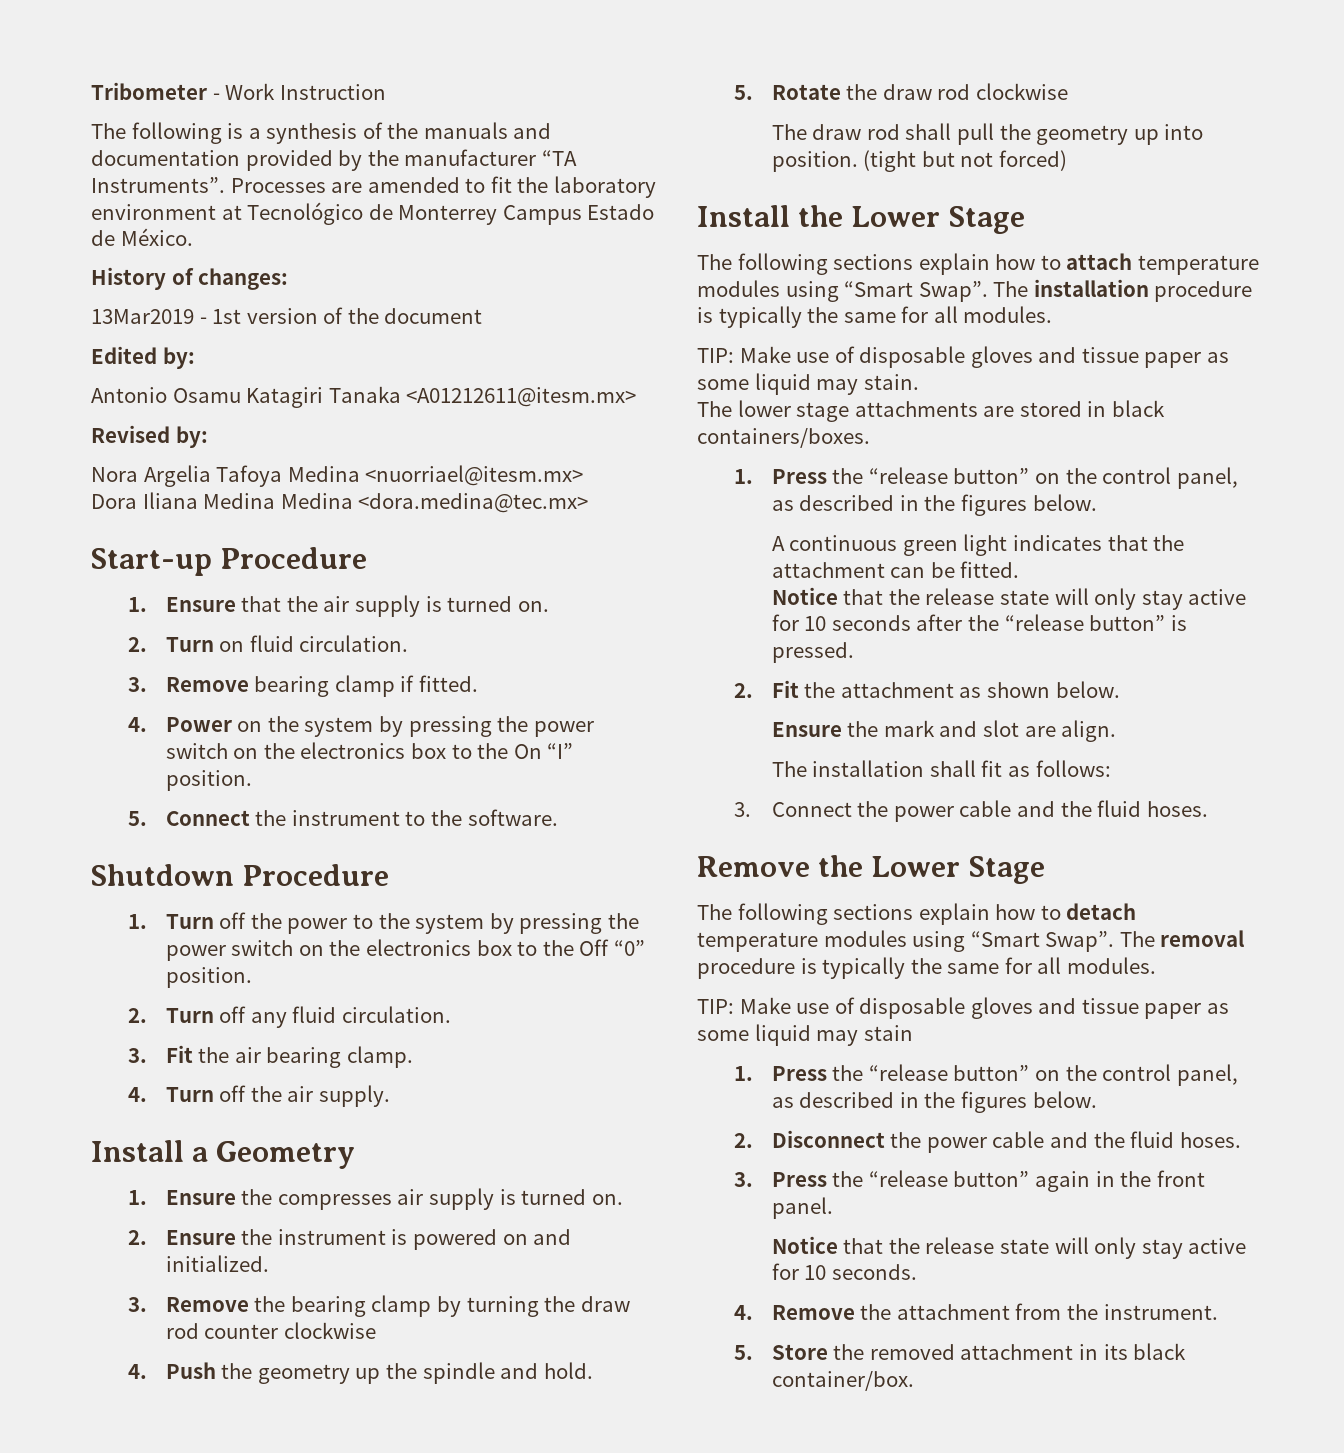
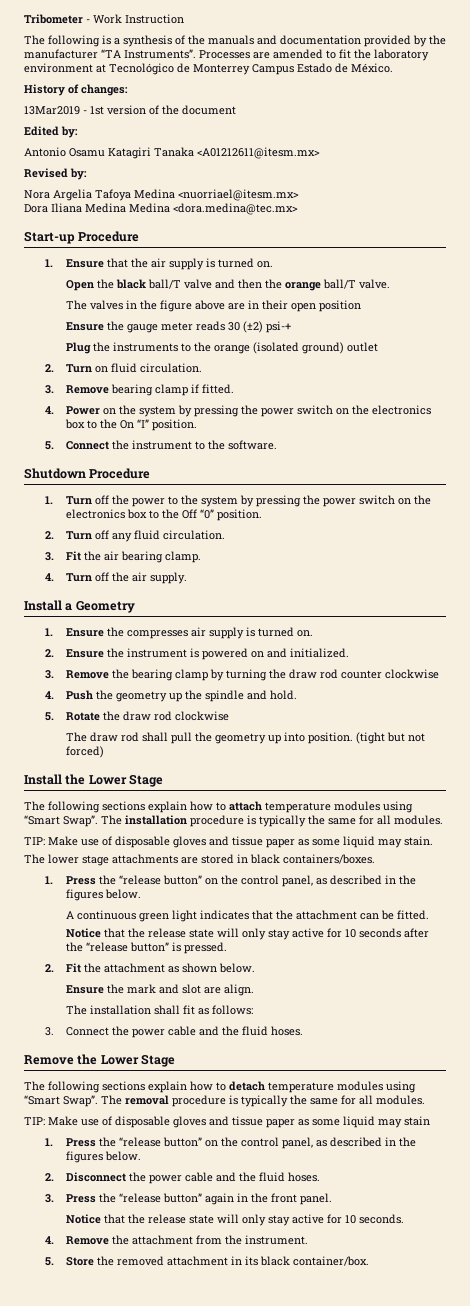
+ Open the black ball/T valve and then the orange ball/T valve.
+ The valves in the figure above are in their open position
+ Ensure the gauge meter reads 30 (±2) psi-+
+ Plug the instruments to the orange (isolated ground) outlet

